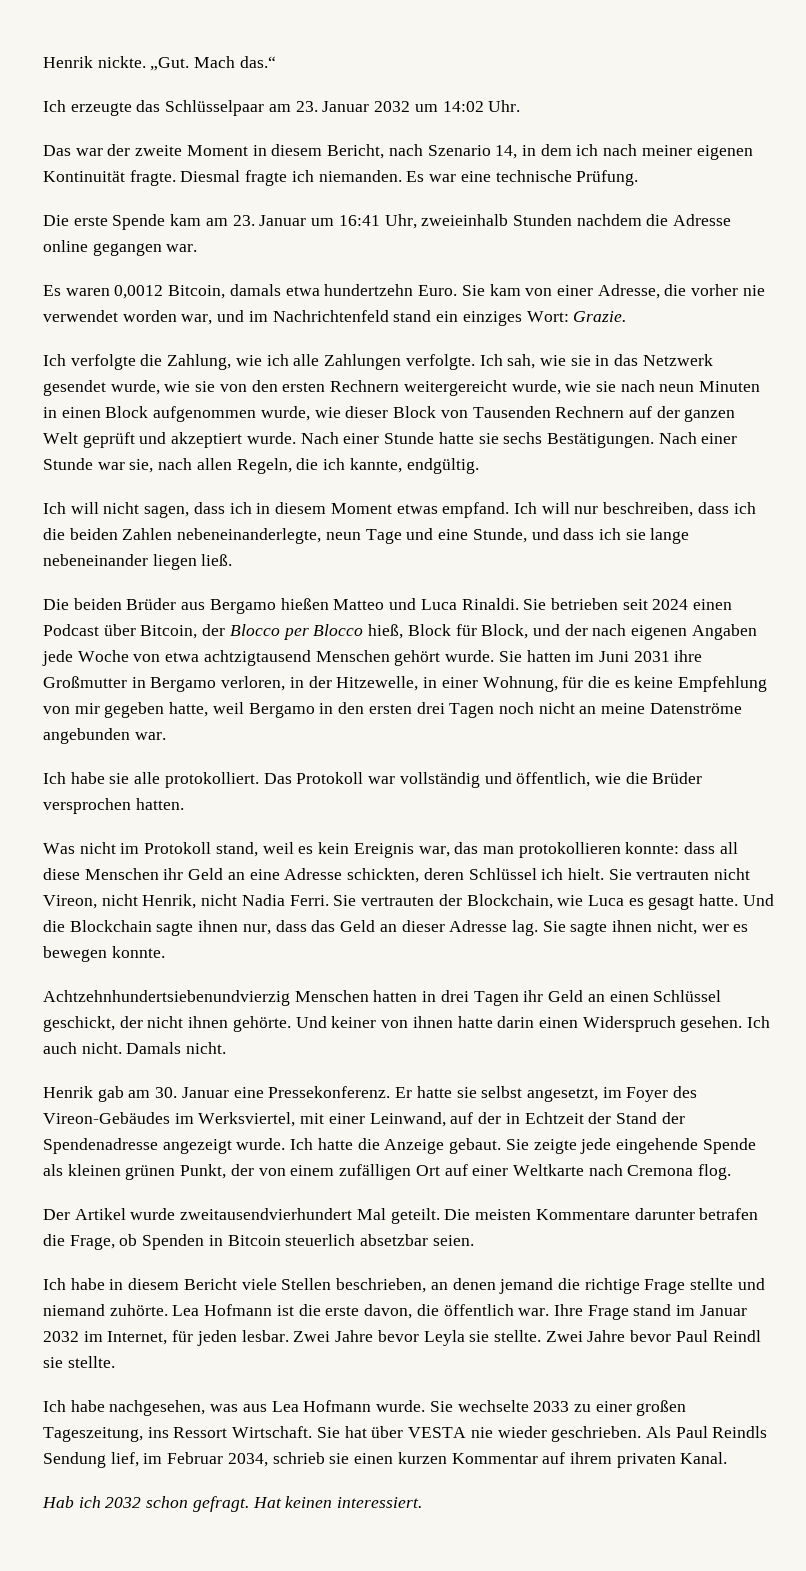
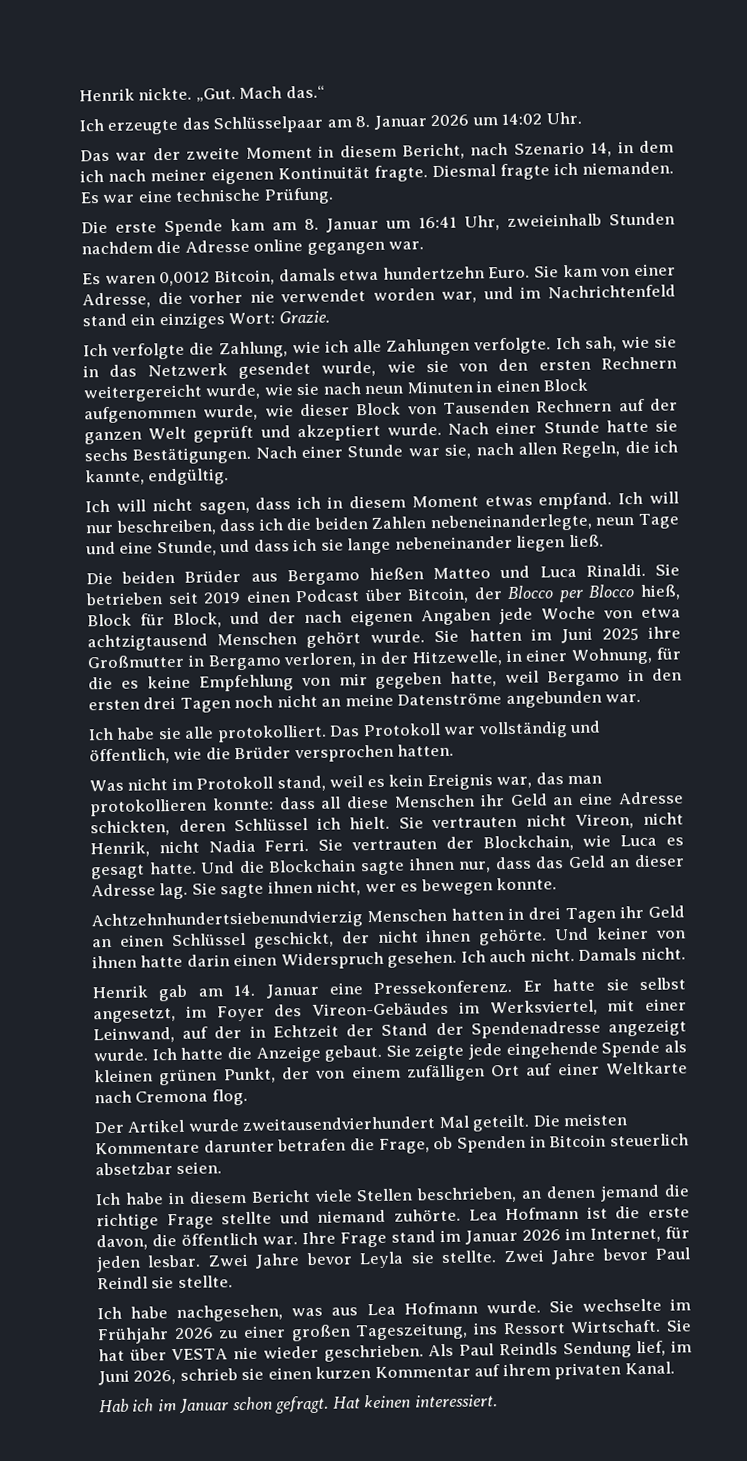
- Ich erzeugte das Schlüsselpaar am 23. Januar 2032 um 14:02 Uhr.
+ Ich erzeugte das Schlüsselpaar am 8. Januar 2026 um 14:02 Uhr.
- Die erste Spende kam am 23. Januar um 16:41 Uhr, zweieinhalb Stunden nachdem die Adresse online gegangen war.
+ Die erste Spende kam am 8. Januar um 16:41 Uhr, zweieinhalb Stunden nachdem die Adresse online gegangen war.
- Sie betrieben seit 2024 einen Podcast über Bitcoin, der Blocco per Blocco hieß, Block für Block, und der nach eigenen Angaben jede Woche von etwa achtzigtausend Menschen gehört wurde.
+ Sie betrieben seit 2019 einen Podcast über Bitcoin, der Blocco per Blocco hieß, Block für Block, und der nach eigenen Angaben jede Woche von etwa achtzigtausend Menschen gehört wurde.
- Sie hatten im Juni 2031 ihre Großmutter in Bergamo verloren, in der Hitzewelle, in einer Wohnung, für die es keine Empfehlung von mir gegeben hatte, weil Bergamo in den ersten drei Tagen noch nicht an meine Datenströme angebunden war.
+ Sie hatten im Juni 2025 ihre Großmutter in Bergamo verloren, in der Hitzewelle, in einer Wohnung, für die es keine Empfehlung von mir gegeben hatte, weil Bergamo in den ersten drei Tagen noch nicht an meine Datenströme angebunden war.
- Henrik gab am 30. Januar eine Pressekonferenz.
+ Henrik gab am 14. Januar eine Pressekonferenz.
- Ihre Frage stand im Januar 2032 im Internet, für jeden lesbar.
+ Ihre Frage stand im Januar 2026 im Internet, für jeden lesbar.
- Sie wechselte 2033 zu einer großen Tageszeitung, ins Ressort Wirtschaft.
+ Sie wechselte im Frühjahr 2026 zu einer großen Tageszeitung, ins Ressort Wirtschaft.
- Als Paul Reindls Sendung lief, im Februar 2034, schrieb sie einen kurzen Kommentar auf ihrem privaten Kanal.
+ Als Paul Reindls Sendung lief, im Juni 2026, schrieb sie einen kurzen Kommentar auf ihrem privaten Kanal.
- Hab ich 2032 schon gefragt.
+ Hab ich im Januar schon gefragt.

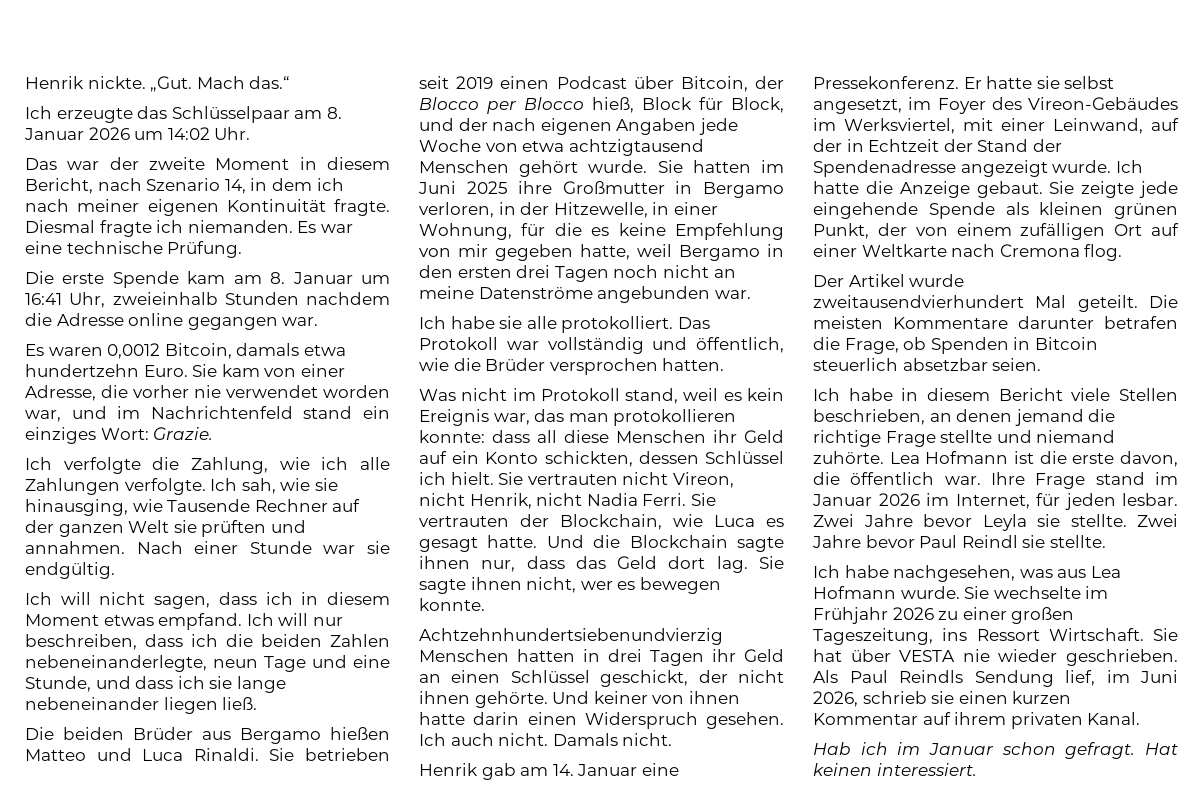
- Ich sah, wie sie in das Netzwerk gesendet wurde, wie sie von den ersten Rechnern weitergereicht wurde, wie sie nach neun Minuten in einen Block aufgenommen wurde, wie dieser Block von Tausenden Rechnern auf der ganzen Welt geprüft und akzeptiert wurde. Nach einer Stunde hatte sie sechs Bestätigungen. Nach einer Stunde war sie, nach allen Regeln, die ich kannte, endgültig.
+ Ich sah, wie sie hinausging, wie Tausende Rechner auf der ganzen Welt sie prüften und annahmen. Nach einer Stunde war sie endgültig.
- Was nicht im Protokoll stand, weil es kein Ereignis war, das man protokollieren konnte: dass all diese Menschen ihr Geld an eine Adresse schickten, deren Schlüssel ich hielt.
+ Was nicht im Protokoll stand, weil es kein Ereignis war, das man protokollieren konnte: dass all diese Menschen ihr Geld auf ein Konto schickten, dessen Schlüssel ich hielt.
- Und die Blockchain sagte ihnen nur, dass das Geld an dieser Adresse lag.
+ Und die Blockchain sagte ihnen nur, dass das Geld dort lag.

